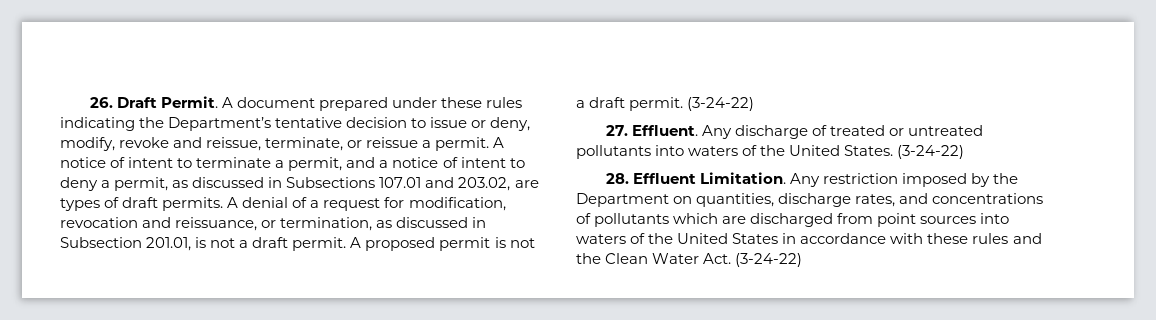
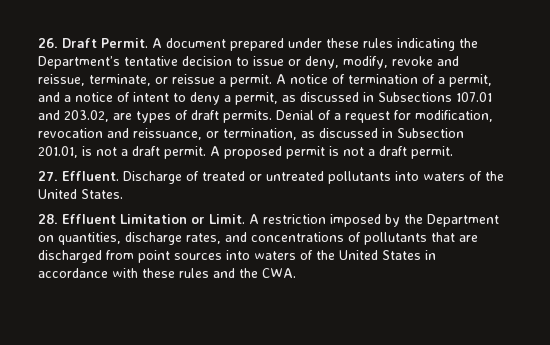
- A notice of intent to terminate a permit, and a notice of intent to deny a permit, as discussed in Subsections 107.01 and 203.02, are types of draft permits.
+ A notice of termination of a permit, and a notice of intent to deny a permit, as discussed in Subsections 107.01 and 203.02, are types of draft permits.
- A denial of a request for modification, revocation and reissuance, or termination, as discussed in Subsection 201.01, is not a draft permit.
+ Denial of a request for modification, revocation and reissuance, or termination, as discussed in Subsection 201.01, is not a draft permit.
- A proposed permit is not a draft permit. (3-24-22)
+ A proposed permit is not a draft permit.
- Any discharge of treated or untreated pollutants into waters of the United States. (3-24-22)
+ Discharge of treated or untreated pollutants into waters of the United States.
- 28. Effluent Limitation. Any restriction imposed by the Department on quantities, discharge rates, and concentrations of pollutants which are discharged from point sources into waters of the United States in accordance with these rules and the Clean Water Act. (3-24-22)
+ 28. Effluent Limitation or Limit. A restriction imposed by the Department on quantities, discharge rates, and concentrations of pollutants that are discharged from point sources into waters of the United States in accordance with these rules and the CWA.

